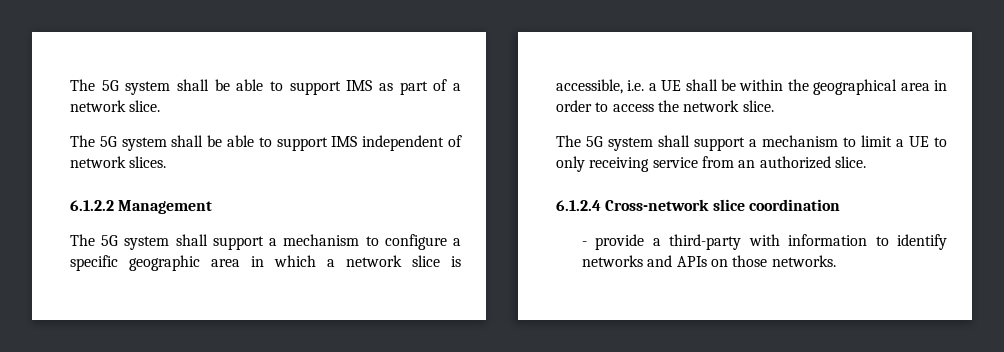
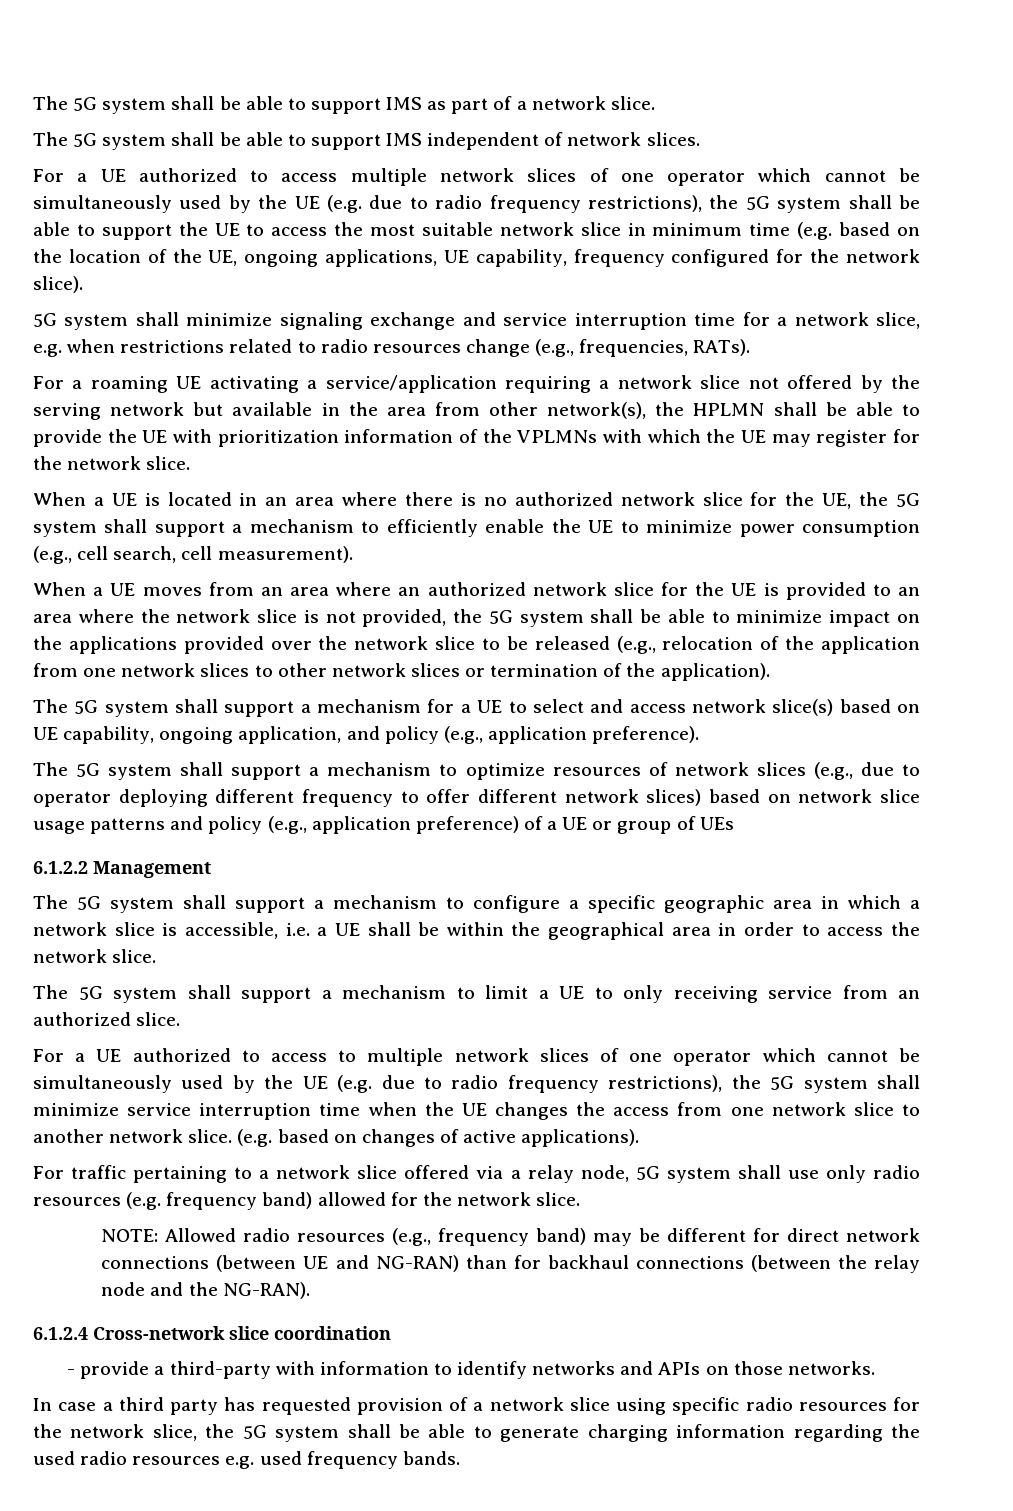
+ For a UE authorized to access multiple network slices of one operator which cannot be simultaneously used by the UE (e.g. due to radio frequency restrictions), the 5G system shall be able to support the UE to access the most suitable network slice in minimum time (e.g. based on the location of the UE, ongoing applications, UE capability, frequency configured for the network slice).
+ 5G system shall minimize signaling exchange and service interruption time for a network slice, e.g. when restrictions related to radio resources change (e.g., frequencies, RATs).
+ For a roaming UE activating a service/application requiring a network slice not offered by the serving network but available in the area from other network(s), the HPLMN shall be able to provide the UE with prioritization information of the VPLMNs with which the UE may register for the network slice.
+ When a UE is located in an area where there is no authorized network slice for the UE, the 5G system shall support a mechanism to efficiently enable the UE to minimize power consumption (e.g., cell search, cell measurement).
+ When a UE moves from an area where an authorized network slice for the UE is provided to an area where the network slice is not provided, the 5G system shall be able to minimize impact on the applications provided over the network slice to be released (e.g., relocation of the application from one network slices to other network slices or termination of the application).
+ The 5G system shall support a mechanism for a UE to select and access network slice(s) based on UE capability, ongoing application, and policy (e.g., application preference).
+ The 5G system shall support a mechanism to optimize resources of network slices (e.g., due to operator deploying different frequency to offer different network slices) based on network slice usage patterns and policy (e.g., application preference) of a UE or group of UEs
+ For a UE authorized to access to multiple network slices of one operator which cannot be simultaneously used by the UE (e.g. due to radio frequency restrictions), the 5G system shall minimize service interruption time when the UE changes the access from one network slice to another network slice. (e.g. based on changes of active applications).
+ For traffic pertaining to a network slice offered via a relay node, 5G system shall use only radio resources (e.g. frequency band) allowed for the network slice.
+ NOTE: Allowed radio resources (e.g., frequency band) may be different for direct network connections (between UE and NG-RAN) than for backhaul connections (between the relay node and the NG-RAN).
+ In case a third party has requested provision of a network slice using specific radio resources for the network slice, the 5G system shall be able to generate charging information regarding the used radio resources e.g. used frequency bands.

